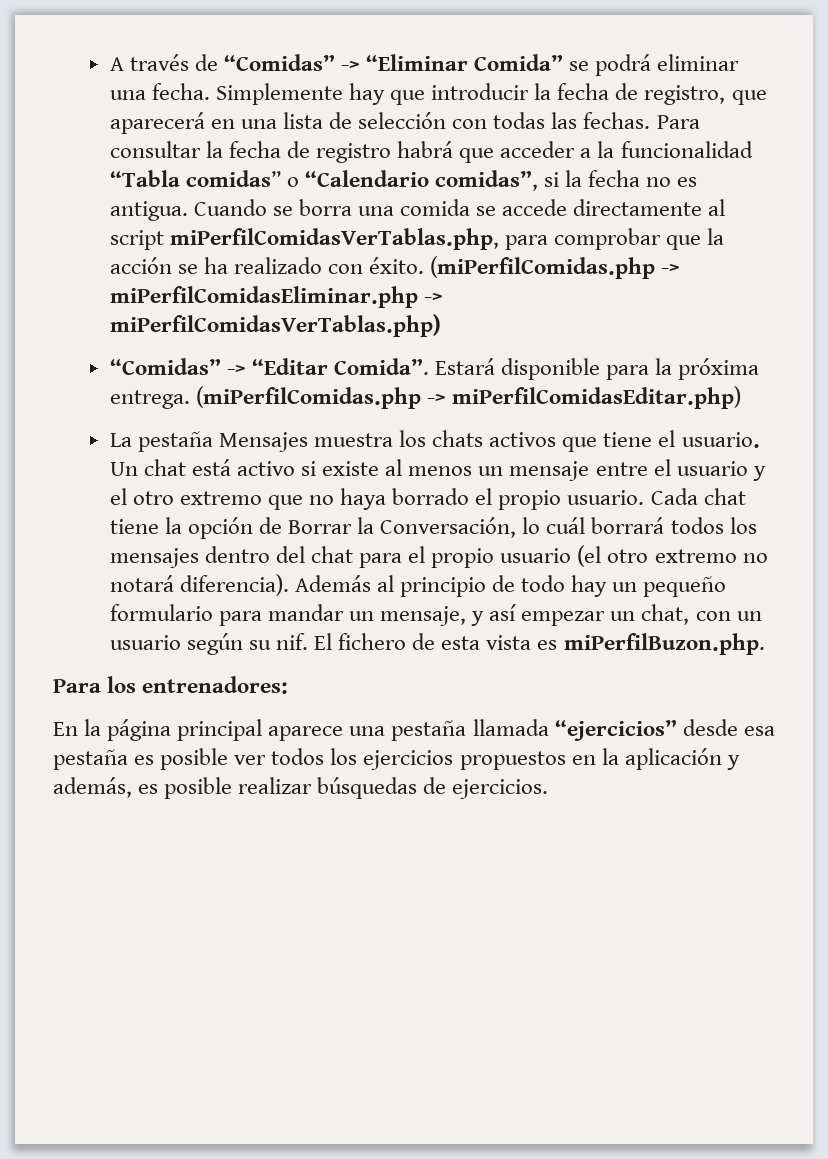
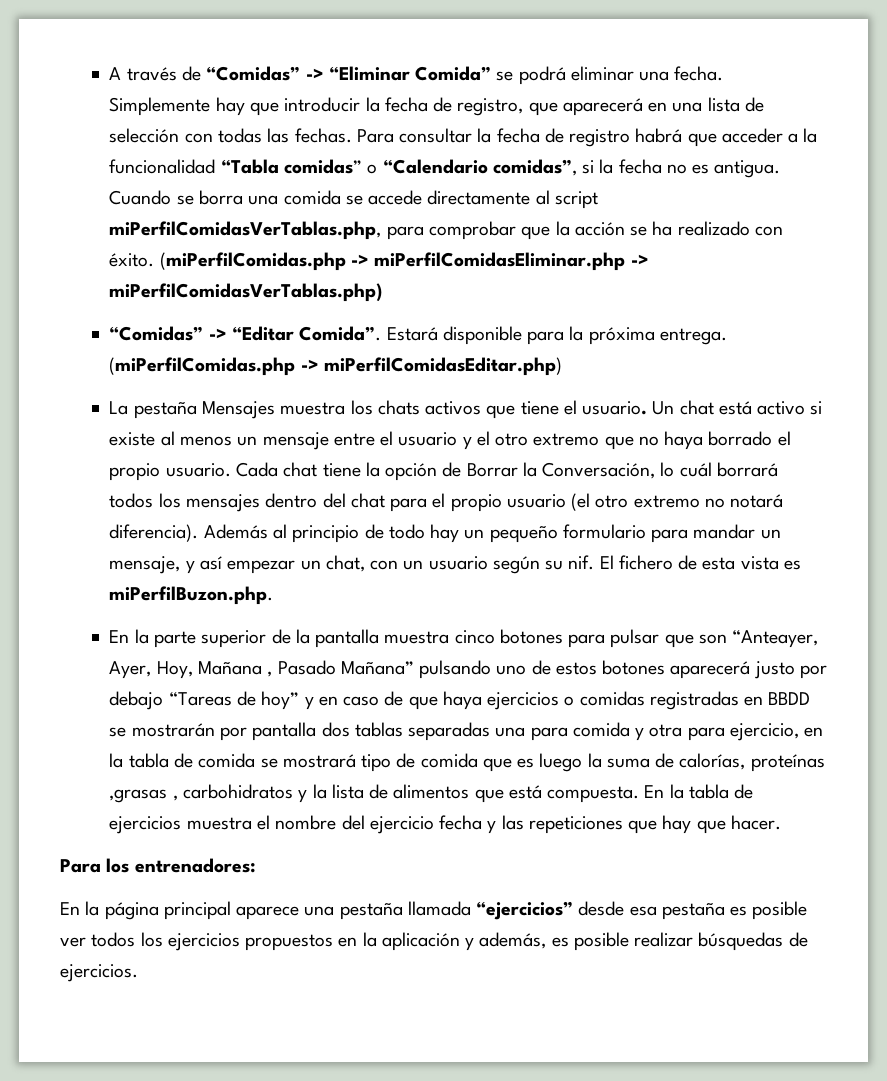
+ En la parte superior de la pantalla muestra cinco botones para pulsar que son “Anteayer, Ayer, Hoy, Mañana , Pasado Mañana” pulsando uno de estos botones aparecerá justo por debajo “Tareas de hoy” y en caso de que haya ejercicios o comidas registradas en BBDD se mostrarán por pantalla dos tablas separadas una para comida y otra para ejercicio, en la tabla de comida se mostrará tipo de comida que es luego la suma de calorías, proteínas ,grasas , carbohidratos y la lista de alimentos que está compuesta. En la tabla de ejercicios muestra el nombre del ejercicio fecha y las repeticiones que hay que hacer.

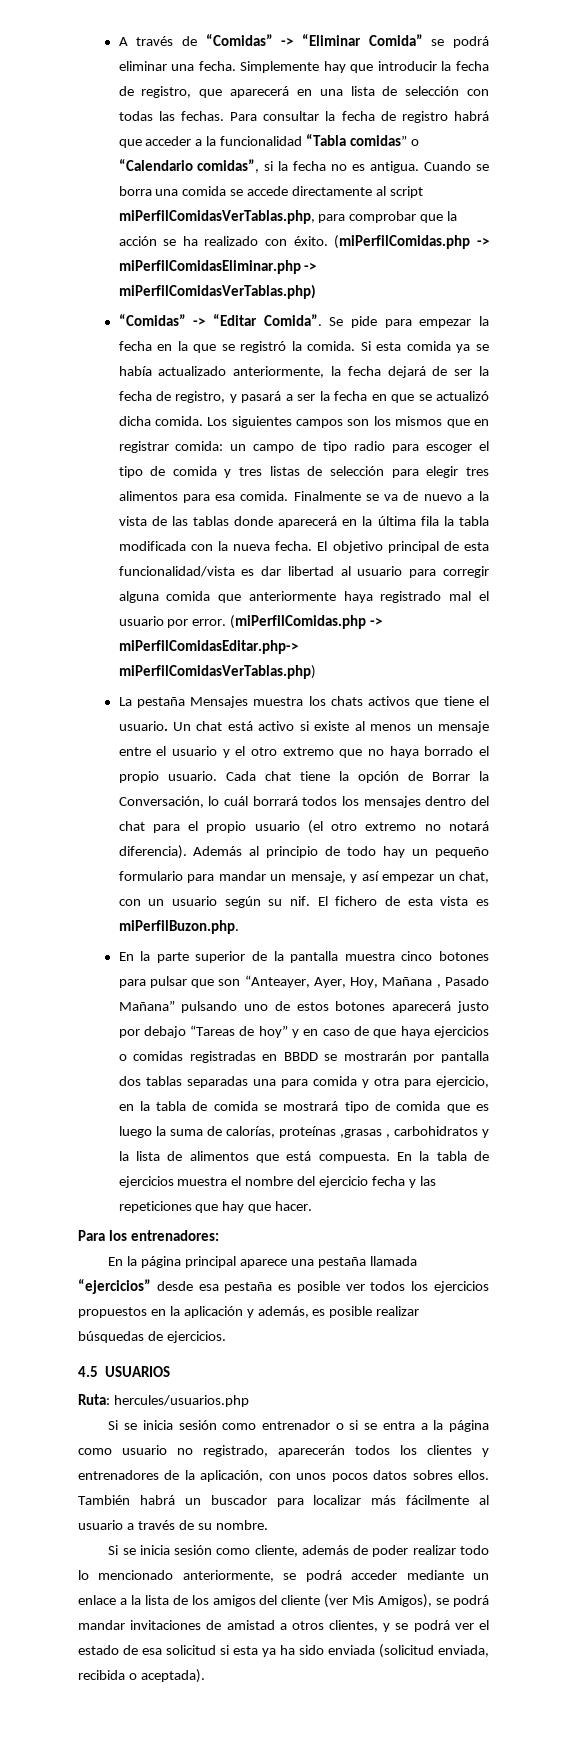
- Estará disponible para la próxima entrega. (miPerfilComidas.php -> miPerfilComidasEditar.php)
+ Se pide para empezar la fecha en la que se registró la comida. Si esta comida ya se había actualizado anteriormente, la fecha dejará de ser la fecha de registro, y pasará a ser la fecha en que se actualizó dicha comida. Los siguientes campos son los mismos que en registrar comida: un campo de tipo radio para escoger el tipo de comida y tres listas de selección para elegir tres alimentos para esa comida. Finalmente se va de nuevo a la vista de las tablas donde aparecerá en la última fila la tabla modificada con la nueva fecha. El objetivo principal de esta funcionalidad/vista es dar libertad al usuario para corregir alguna comida que anteriormente haya registrado mal el usuario por error. (miPerfilComidas.php -> miPerfilComidasEditar.php-> miPerfilComidasVerTablas.php)
+ 4.5 USUARIOS
+ Ruta: hercules/usuarios.php
+ Si se inicia sesión como entrenador o si se entra a la página como usuario no registrado, aparecerán todos los clientes y entrenadores de la aplicación, con unos pocos datos sobres ellos. También habrá un buscador para localizar más fácilmente al usuario a través de su nombre.
+ Si se inicia sesión como cliente, además de poder realizar todo lo mencionado anteriormente, se podrá acceder mediante un enlace a la lista de los amigos del cliente (ver Mis Amigos), se podrá mandar invitaciones de amistad a otros clientes, y se podrá ver el estado de esa solicitud si esta ya ha sido enviada (solicitud enviada, recibida o aceptada).

